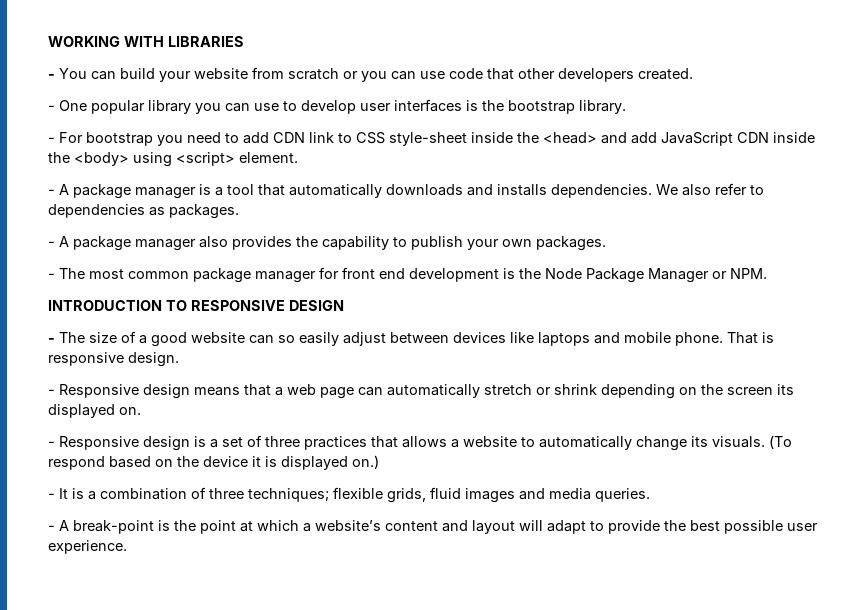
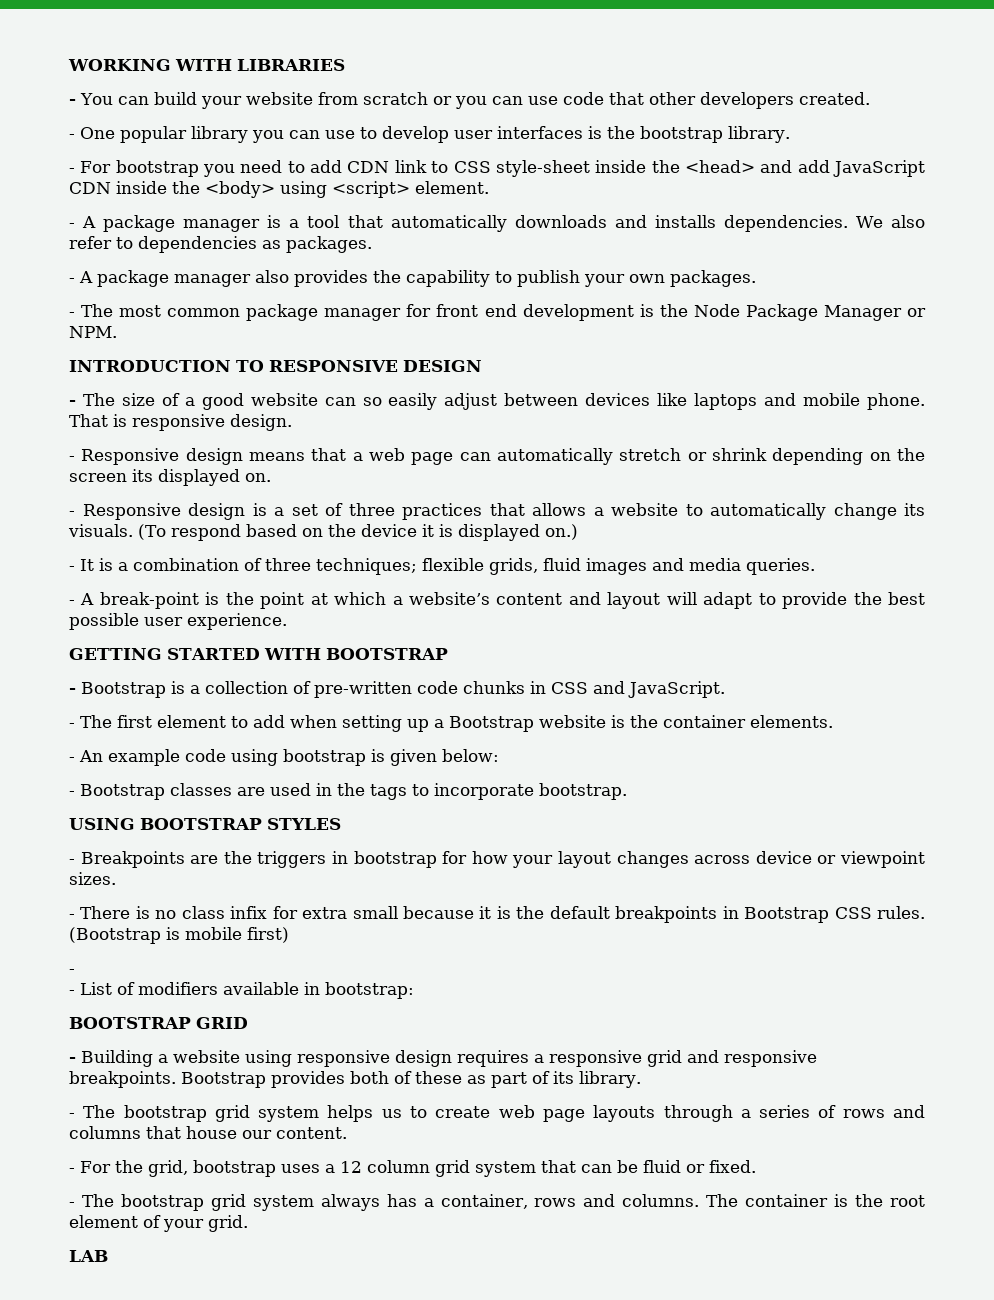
+ GETTING STARTED WITH BOOTSTRAP
+ - Bootstrap is a collection of pre-written code chunks in CSS and JavaScript.
+ - The first element to add when setting up a Bootstrap website is the container elements.
+ - An example code using bootstrap is given below:
+ - Bootstrap classes are used in the tags to incorporate bootstrap.
+ USING BOOTSTRAP STYLES
+ - Breakpoints are the triggers in bootstrap for how your layout changes across device or viewpoint sizes.
+ - There is no class infix for extra small because it is the default breakpoints in Bootstrap CSS rules. (Bootstrap is mobile first)
+ -
+ - List of modifiers available in bootstrap:
+ BOOTSTRAP GRID
+ - Building a website using responsive design requires a responsive grid and responsive breakpoints. Bootstrap provides both of these as part of its library.
+ - The bootstrap grid system helps us to create web page layouts through a series of rows and columns that house our content.
+ - For the grid, bootstrap uses a 12 column grid system that can be fluid or fixed.
+ - The bootstrap grid system always has a container, rows and columns. The container is the root element of your grid.
+ LAB

